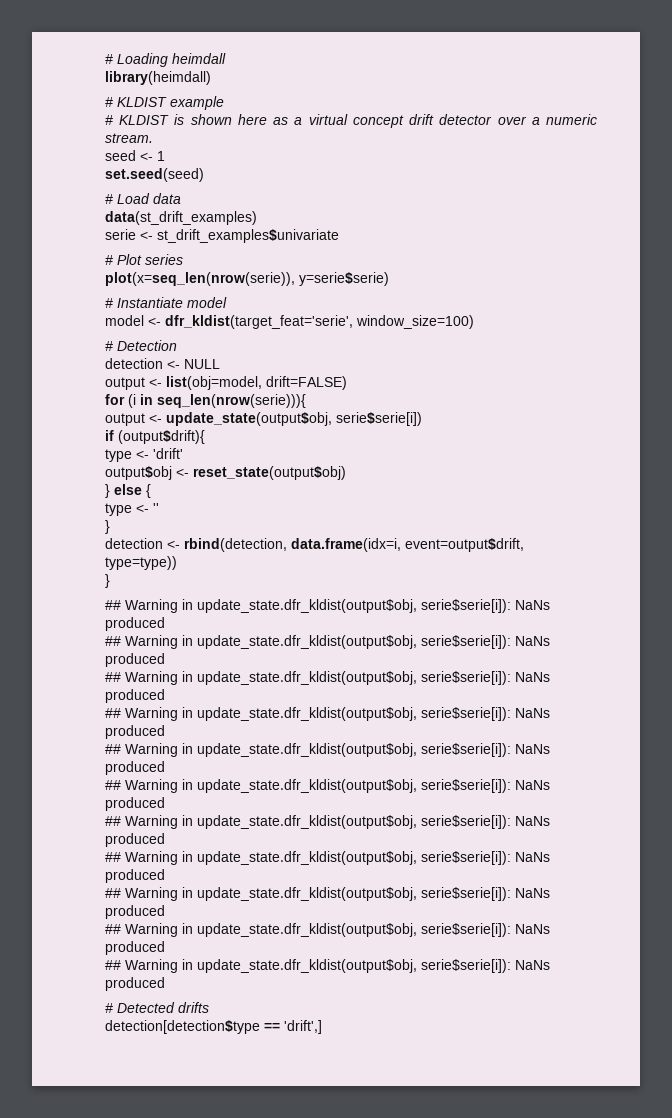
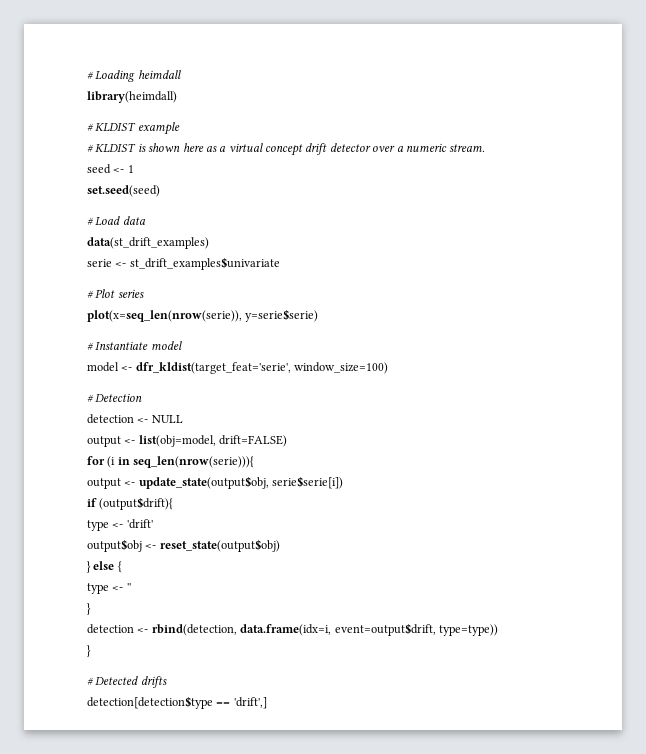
  detection <- rbind(detection, data.frame(idx=i, event=output$drift, type=type))
  }
- ## Warning in update_state.dfr_kldist(output$obj, serie$serie[i]): NaNs produced
- ## Warning in update_state.dfr_kldist(output$obj, serie$serie[i]): NaNs produced
- ## Warning in update_state.dfr_kldist(output$obj, serie$serie[i]): NaNs produced
- ## Warning in update_state.dfr_kldist(output$obj, serie$serie[i]): NaNs produced
- ## Warning in update_state.dfr_kldist(output$obj, serie$serie[i]): NaNs produced
- ## Warning in update_state.dfr_kldist(output$obj, serie$serie[i]): NaNs produced
- ## Warning in update_state.dfr_kldist(output$obj, serie$serie[i]): NaNs produced
- ## Warning in update_state.dfr_kldist(output$obj, serie$serie[i]): NaNs produced
- ## Warning in update_state.dfr_kldist(output$obj, serie$serie[i]): NaNs produced
- ## Warning in update_state.dfr_kldist(output$obj, serie$serie[i]): NaNs produced
- ## Warning in update_state.dfr_kldist(output$obj, serie$serie[i]): NaNs produced

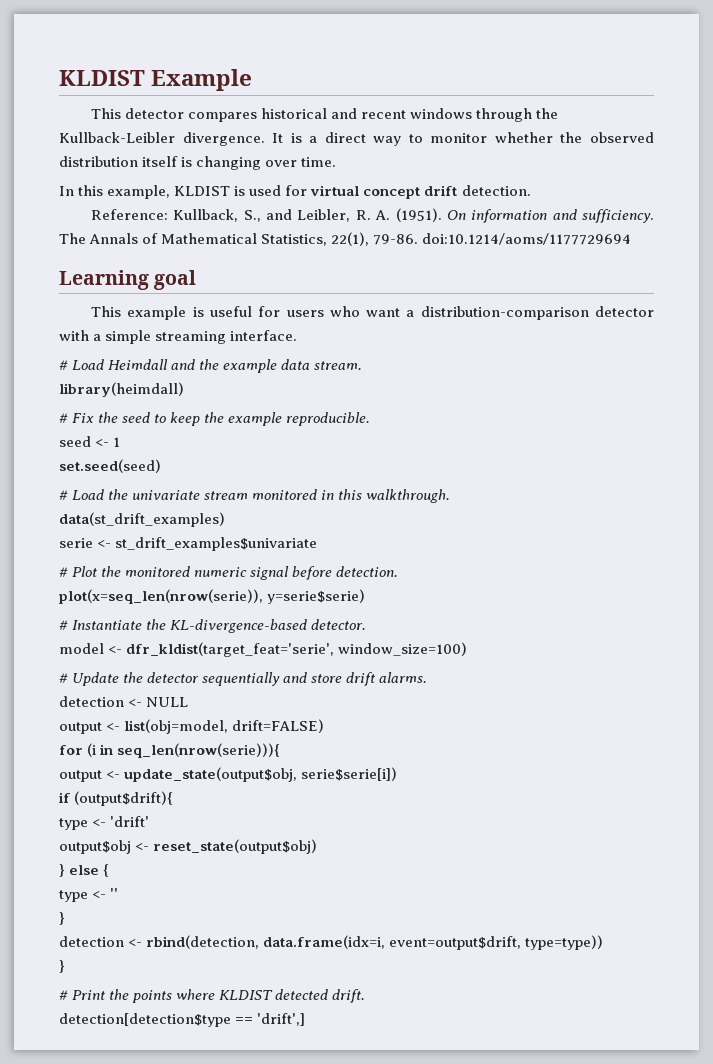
- # Loading heimdall
+ KLDIST Example
+ This detector compares historical and recent windows through the Kullback-Leibler divergence. It is a direct way to monitor whether the observed distribution itself is changing over time.
+ In this example, KLDIST is used for virtual concept drift detection.
+ Reference: Kullback, S., and Leibler, R. A. (1951). On information and sufficiency. The Annals of Mathematical Statistics, 22(1), 79-86. doi:10.1214/aoms/1177729694
+ Learning goal
+ This example is useful for users who want a distribution-comparison detector with a simple streaming interface.
+ # Load Heimdall and the example data stream.
  library(heimdall)
- # KLDIST example
- # KLDIST is shown here as a virtual concept drift detector over a numeric stream.
+ # Fix the seed to keep the example reproducible.
- # Load data
+ # Load the univariate stream monitored in this walkthrough.
- # Plot series
+ # Plot the monitored numeric signal before detection.
- # Instantiate model
+ # Instantiate the KL-divergence-based detector.
- # Detection
+ # Update the detector sequentially and store drift alarms.
- # Detected drifts
+ # Print the points where KLDIST detected drift.

